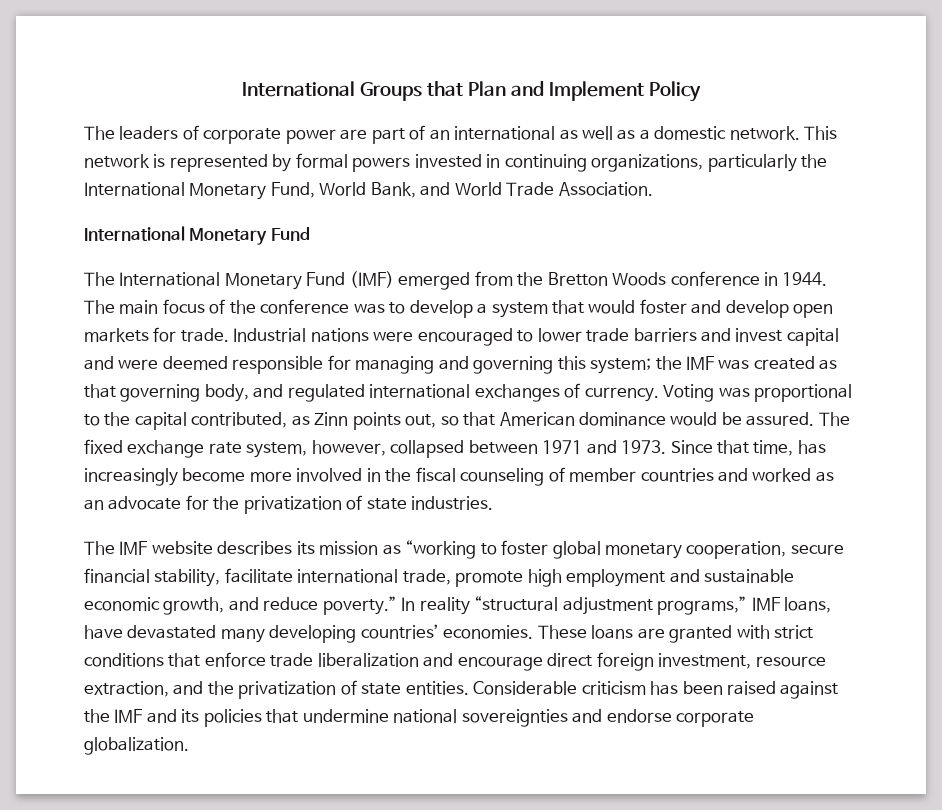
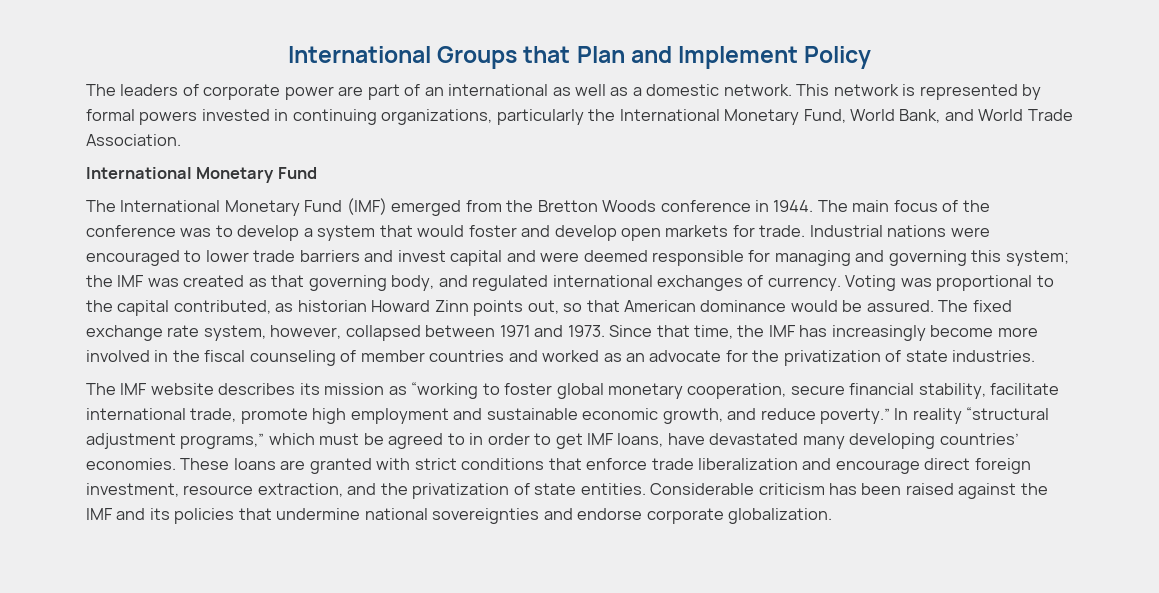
- Voting was proportional to the capital contributed, as Zinn points out, so that American dominance would be assured.
+ Voting was proportional to the capital contributed, as historian Howard Zinn points out, so that American dominance would be assured.
- Since that time, has increasingly become more involved in the fiscal counseling of member countries and worked as an advocate for the privatization of state industries.
+ Since that time, the IMF has increasingly become more involved in the fiscal counseling of member countries and worked as an advocate for the privatization of state industries.
- In reality “structural adjustment programs,” IMF loans, have devastated many developing countries’ economies.
+ In reality “structural adjustment programs,” which must be agreed to in order to get IMF loans, have devastated many developing countries’ economies.

